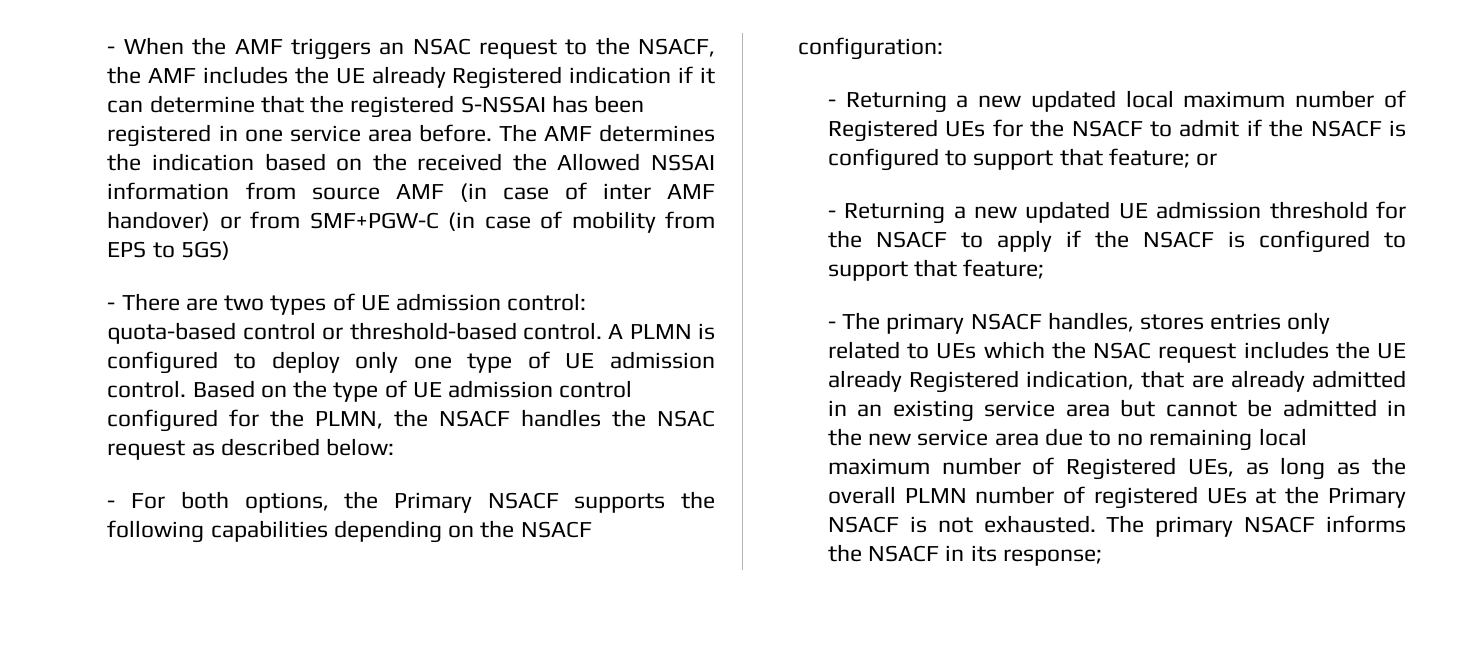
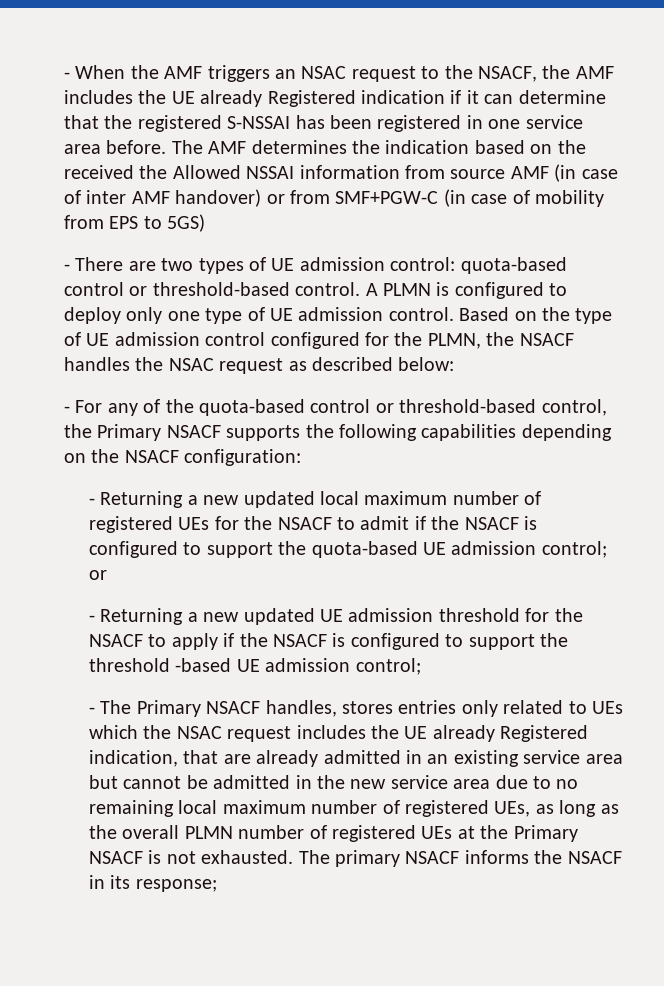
- - For both options, the Primary NSACF supports the following capabilities depending on the NSACF configuration:
+ - For any of the quota-based control or threshold-based control, the Primary NSACF supports the following capabilities depending on the NSACF configuration:
- - Returning a new updated local maximum number of Registered UEs for the NSACF to admit if the NSACF is configured to support that feature; or
+ - Returning a new updated local maximum number of registered UEs for the NSACF to admit if the NSACF is configured to support the quota-based UE admission control; or
- - Returning a new updated UE admission threshold for the NSACF to apply if the NSACF is configured to support that feature;
+ - Returning a new updated UE admission threshold for the NSACF to apply if the NSACF is configured to support the threshold -based UE admission control;
- - The primary NSACF handles, stores entries only related to UEs which the NSAC request includes the UE already Registered indication, that are already admitted in an existing service area but cannot be admitted in the new service area due to no remaining local maximum number of Registered UEs, as long as the overall PLMN number of registered UEs at the Primary NSACF is not exhausted.
+ - The Primary NSACF handles, stores entries only related to UEs which the NSAC request includes the UE already Registered indication, that are already admitted in an existing service area but cannot be admitted in the new service area due to no remaining local maximum number of registered UEs, as long as the overall PLMN number of registered UEs at the Primary NSACF is not exhausted.

